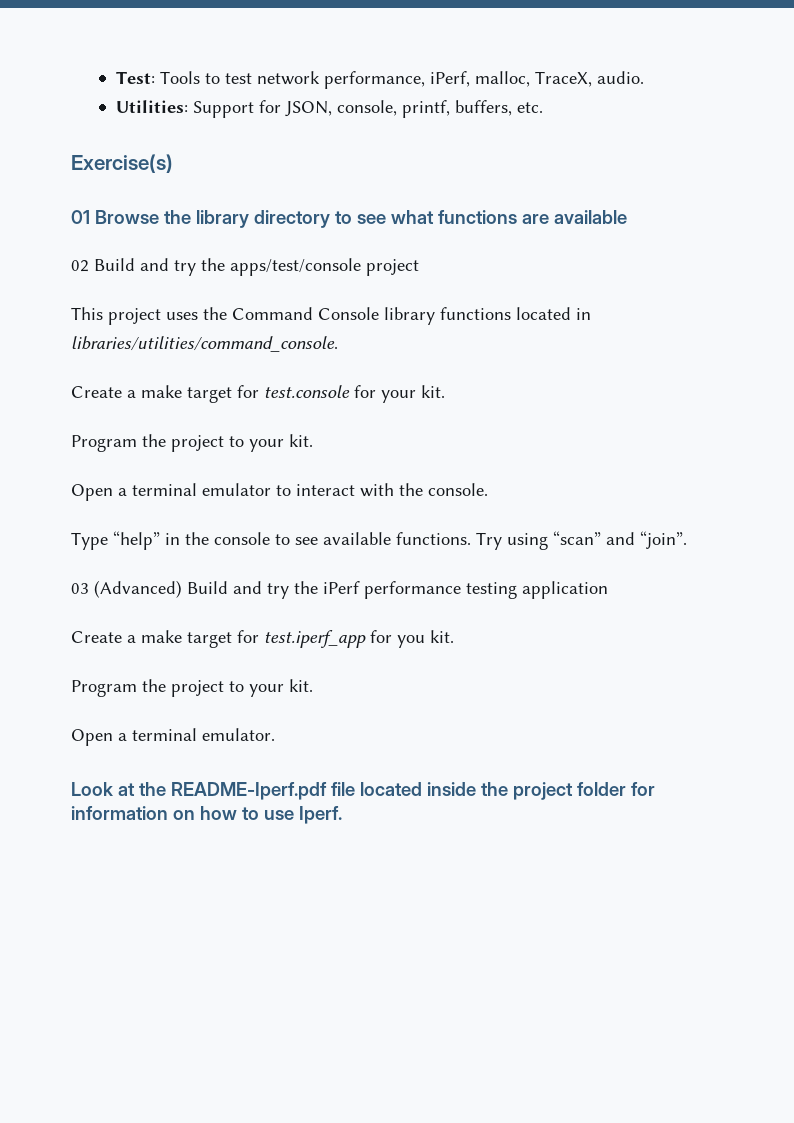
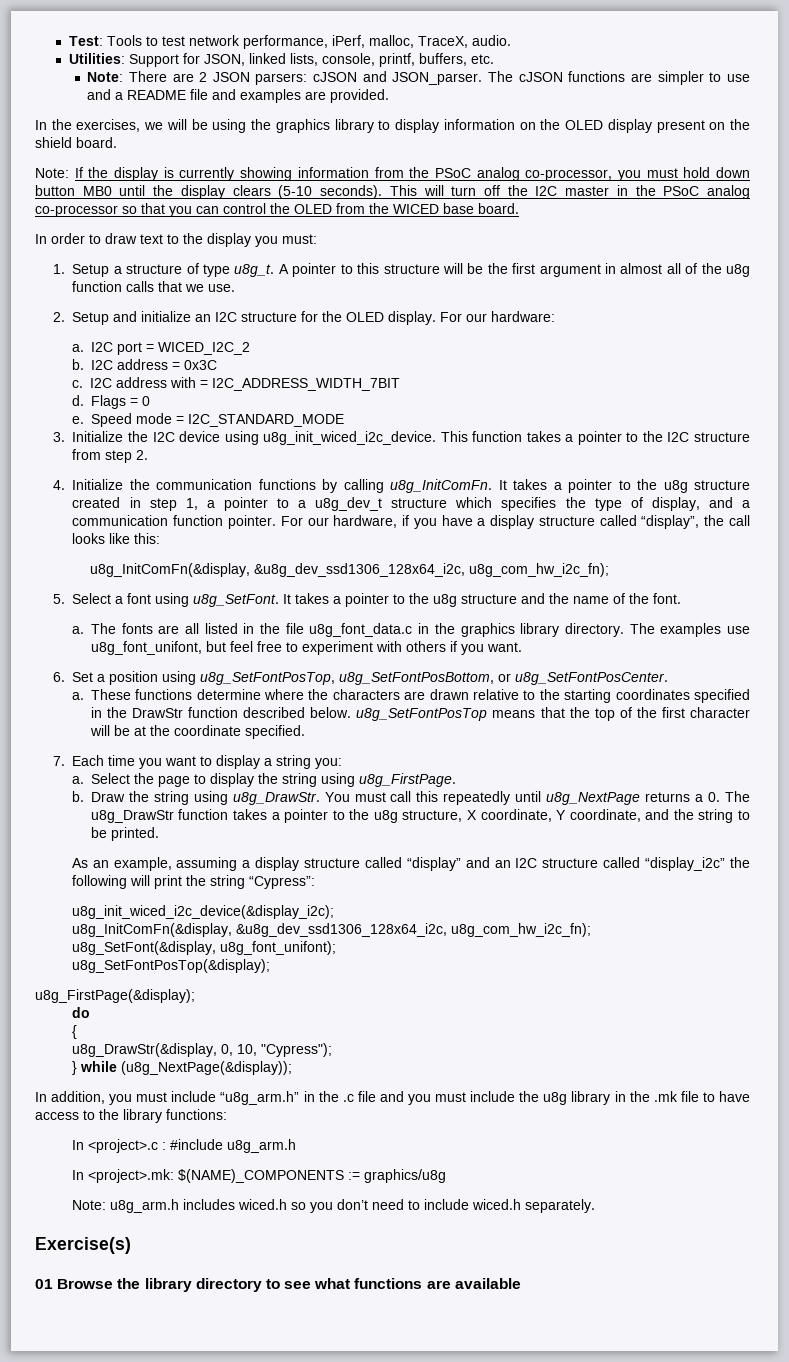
- Utilities: Support for JSON, console, printf, buffers, etc.
+ Utilities: Support for JSON, linked lists, console, printf, buffers, etc.
+ Note: There are 2 JSON parsers: cJSON and JSON_parser. The cJSON functions are simpler to use and a README file and examples are provided.
+ In the exercises, we will be using the graphics library to display information on the OLED display present on the shield board.
+ Note: If the display is currently showing information from the PSoC analog co-processor, you must hold down button MB0 until the display clears (5-10 seconds). This will turn off the I2C master in the PSoC analog co-processor so that you can control the OLED from the WICED base board.
+ In order to draw text to the display you must:
+ 1. Setup a structure of type u8g_t. A pointer to this structure will be the first argument in almost all of the u8g function calls that we use.
+ 2. Setup and initialize an I2C structure for the OLED display. For our hardware:
+ a. I2C port = WICED_I2C_2
+ b. I2C address = 0x3C
+ c. I2C address with = I2C_ADDRESS_WIDTH_7BIT
+ d. Flags = 0
+ e. Speed mode = I2C_STANDARD_MODE
+ 3. Initialize the I2C device using u8g_init_wiced_i2c_device. This function takes a pointer to the I2C structure from step 2.
+ 4. Initialize the communication functions by calling u8g_InitComFn. It takes a pointer to the u8g structure created in step 1, a pointer to a u8g_dev_t structure which specifies the type of display, and a communication function pointer. For our hardware, if you have a display structure called “display”, the call looks like this:
+ u8g_InitComFn(&display, &u8g_dev_ssd1306_128x64_i2c, u8g_com_hw_i2c_fn);
+ 5. Select a font using u8g_SetFont. It takes a pointer to the u8g structure and the name of the font.
+ a. The fonts are all listed in the file u8g_font_data.c in the graphics library directory. The examples use u8g_font_unifont, but feel free to experiment with others if you want.
+ 6. Set a position using u8g_SetFontPosTop, u8g_SetFontPosBottom, or u8g_SetFontPosCenter.
+ a. These functions determine where the characters are drawn relative to the starting coordinates specified in the DrawStr function described below. u8g_SetFontPosTop means that the top of the first character will be at the coordinate specified.
+ 7. Each time you want to display a string you:
+ a. Select the page to display the string using u8g_FirstPage.
+ b. Draw the string using u8g_DrawStr. You must call this repeatedly until u8g_NextPage returns a 0. The u8g_DrawStr function takes a pointer to the u8g structure, X coordinate, Y coordinate, and the string to be printed.
+ As an example, assuming a display structure called “display” and an I2C structure called “display_i2c” the following will print the string “Cypress”:
+ u8g_init_wiced_i2c_device(&display_i2c);
+ u8g_InitComFn(&display, &u8g_dev_ssd1306_128x64_i2c, u8g_com_hw_i2c_fn);
+ u8g_SetFont(&display, u8g_font_unifont);
+ u8g_SetFontPosTop(&display);
+ u8g_FirstPage(&display);
+ do
+ {
+ u8g_DrawStr(&display, 0, 10, "Cypress");
+ } while (u8g_NextPage(&display));
+ In addition, you must include “u8g_arm.h” in the .c file and you must include the u8g library in the .mk file to have access to the library functions:
+ In <project>.c : #include u8g_arm.h
+ In <project>.mk: $(NAME)_COMPONENTS := graphics/u8g
+ Note: u8g_arm.h includes wiced.h so you don’t need to include wiced.h separately.
- 02 Build and try the apps/test/console project
- This project uses the Command Console library functions located in libraries/utilities/command_console.
- Create a make target for test.console for your kit.
- Program the project to your kit.
- Open a terminal emulator to interact with the console.
- Type “help” in the console to see available functions. Try using “scan” and “join”.
- 03 (Advanced) Build and try the iPerf performance testing application
- Create a make target for test.iperf_app for you kit.
- Program the project to your kit.
- Open a terminal emulator.
- Look at the README-Iperf.pdf file located inside the project folder for information on how to use Iperf.

